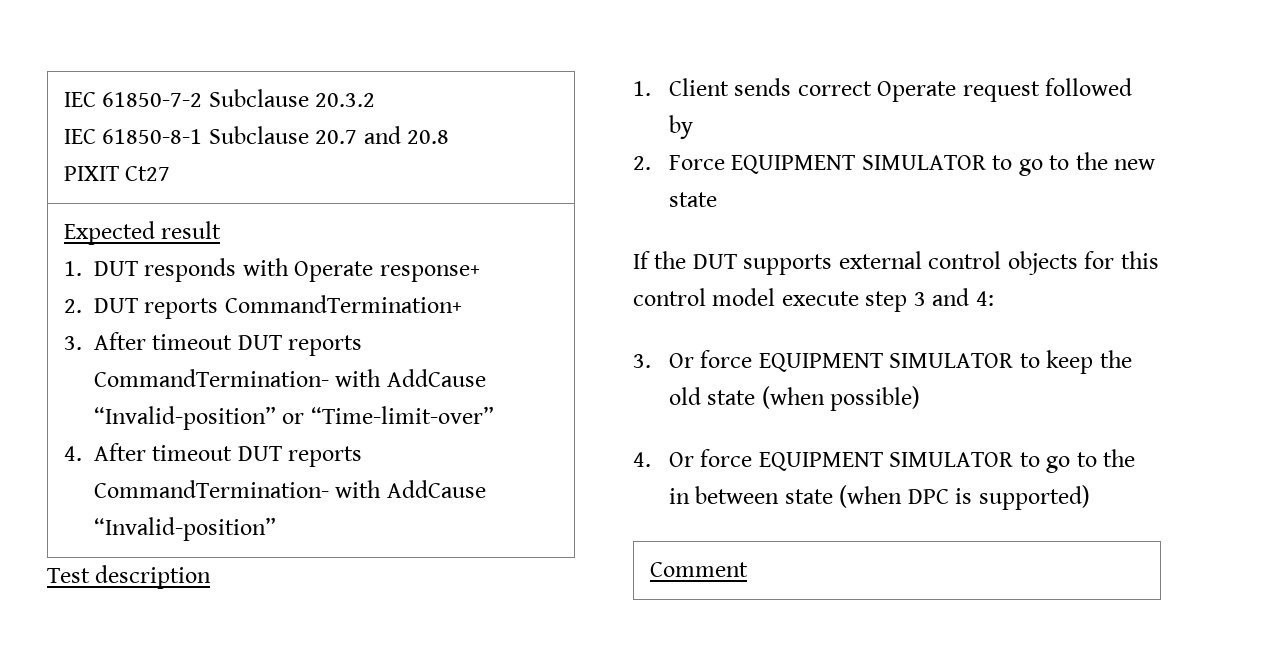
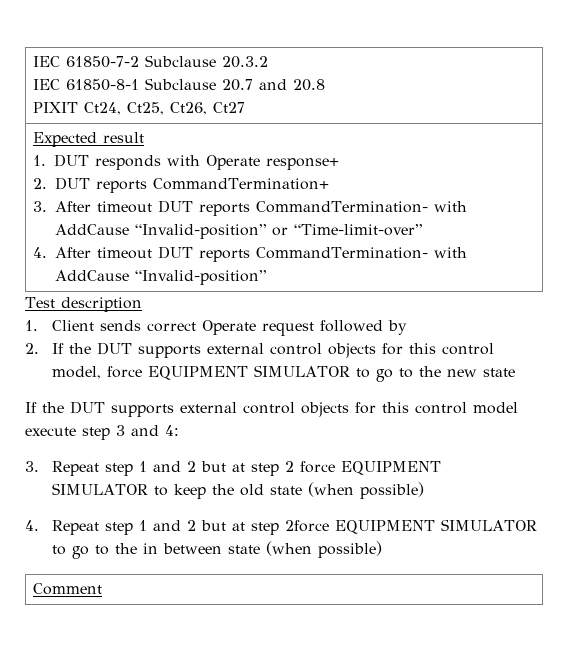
  IEC 61850-7-2 Subclause 20.3.2
  IEC 61850-8-1 Subclause 20.7 and 20.8
- PIXIT Ct27
+ PIXIT Ct24, Ct25, Ct26, Ct27
- 2. Force EQUIPMENT SIMULATOR to go to the new state
+ 2. If the DUT supports external control objects for this control model, force EQUIPMENT SIMULATOR to go to the new state
- 3. Or force EQUIPMENT SIMULATOR to keep the old state (when possible)
+ 3. Repeat step 1 and 2 but at step 2 force EQUIPMENT SIMULATOR to keep the old state (when possible)
- 4. Or force EQUIPMENT SIMULATOR to go to the in between state (when DPC is supported)
+ 4. Repeat step 1 and 2 but at step 2force EQUIPMENT SIMULATOR to go to the in between state (when possible)

